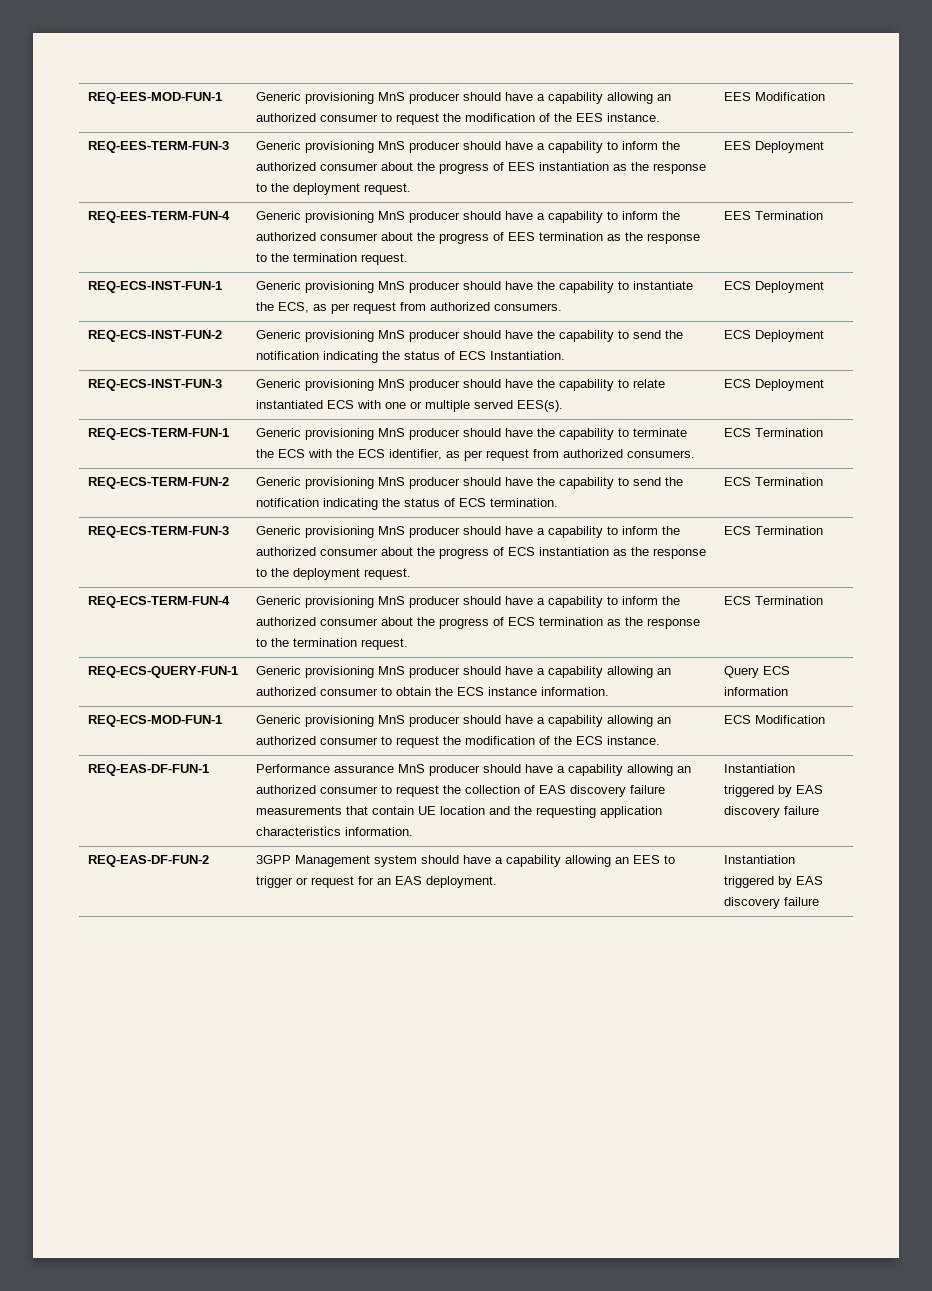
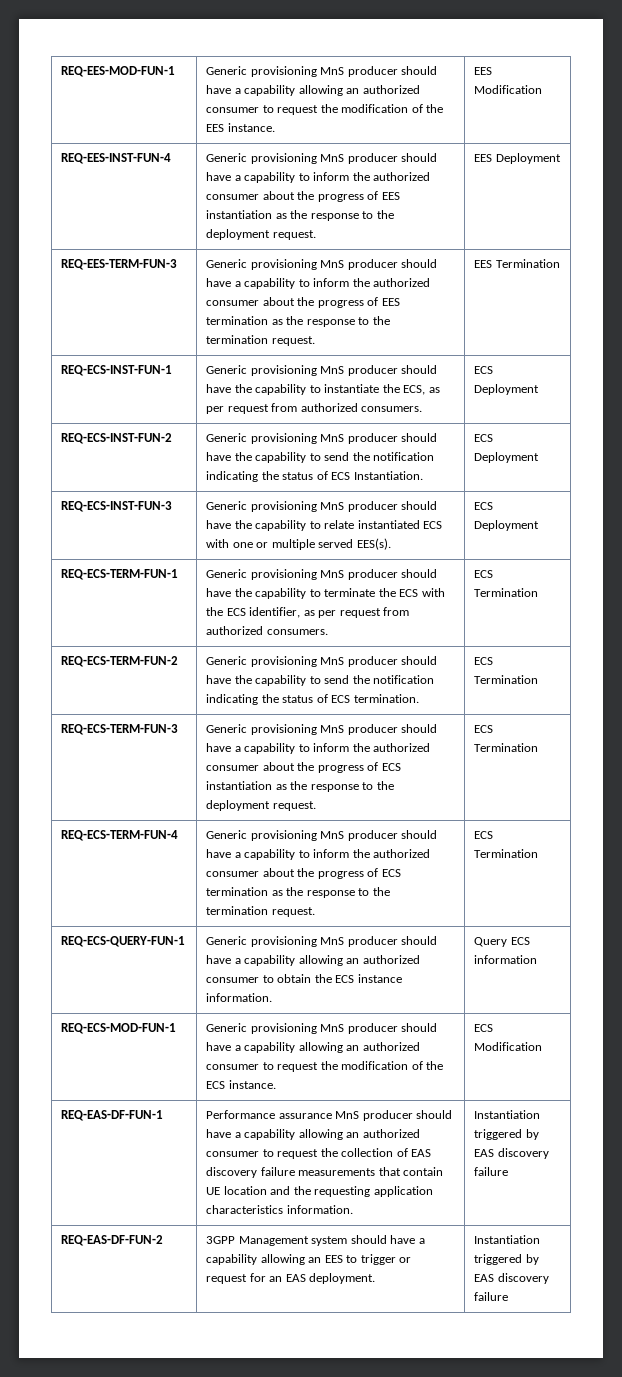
- REQ-EES-TERM-FUN-3 | Generic provisioning MnS producer should have a capability to inform the authorized consumer about the progress of EES instantiation as the response to the deployment request. | EES Deployment
+ REQ-EES-INST-FUN-4 | Generic provisioning MnS producer should have a capability to inform the authorized consumer about the progress of EES instantiation as the response to the deployment request. | EES Deployment
- REQ-EES-TERM-FUN-4 | Generic provisioning MnS producer should have a capability to inform the authorized consumer about the progress of EES termination as the response to the termination request. | EES Termination
+ REQ-EES-TERM-FUN-3 | Generic provisioning MnS producer should have a capability to inform the authorized consumer about the progress of EES termination as the response to the termination request. | EES Termination

